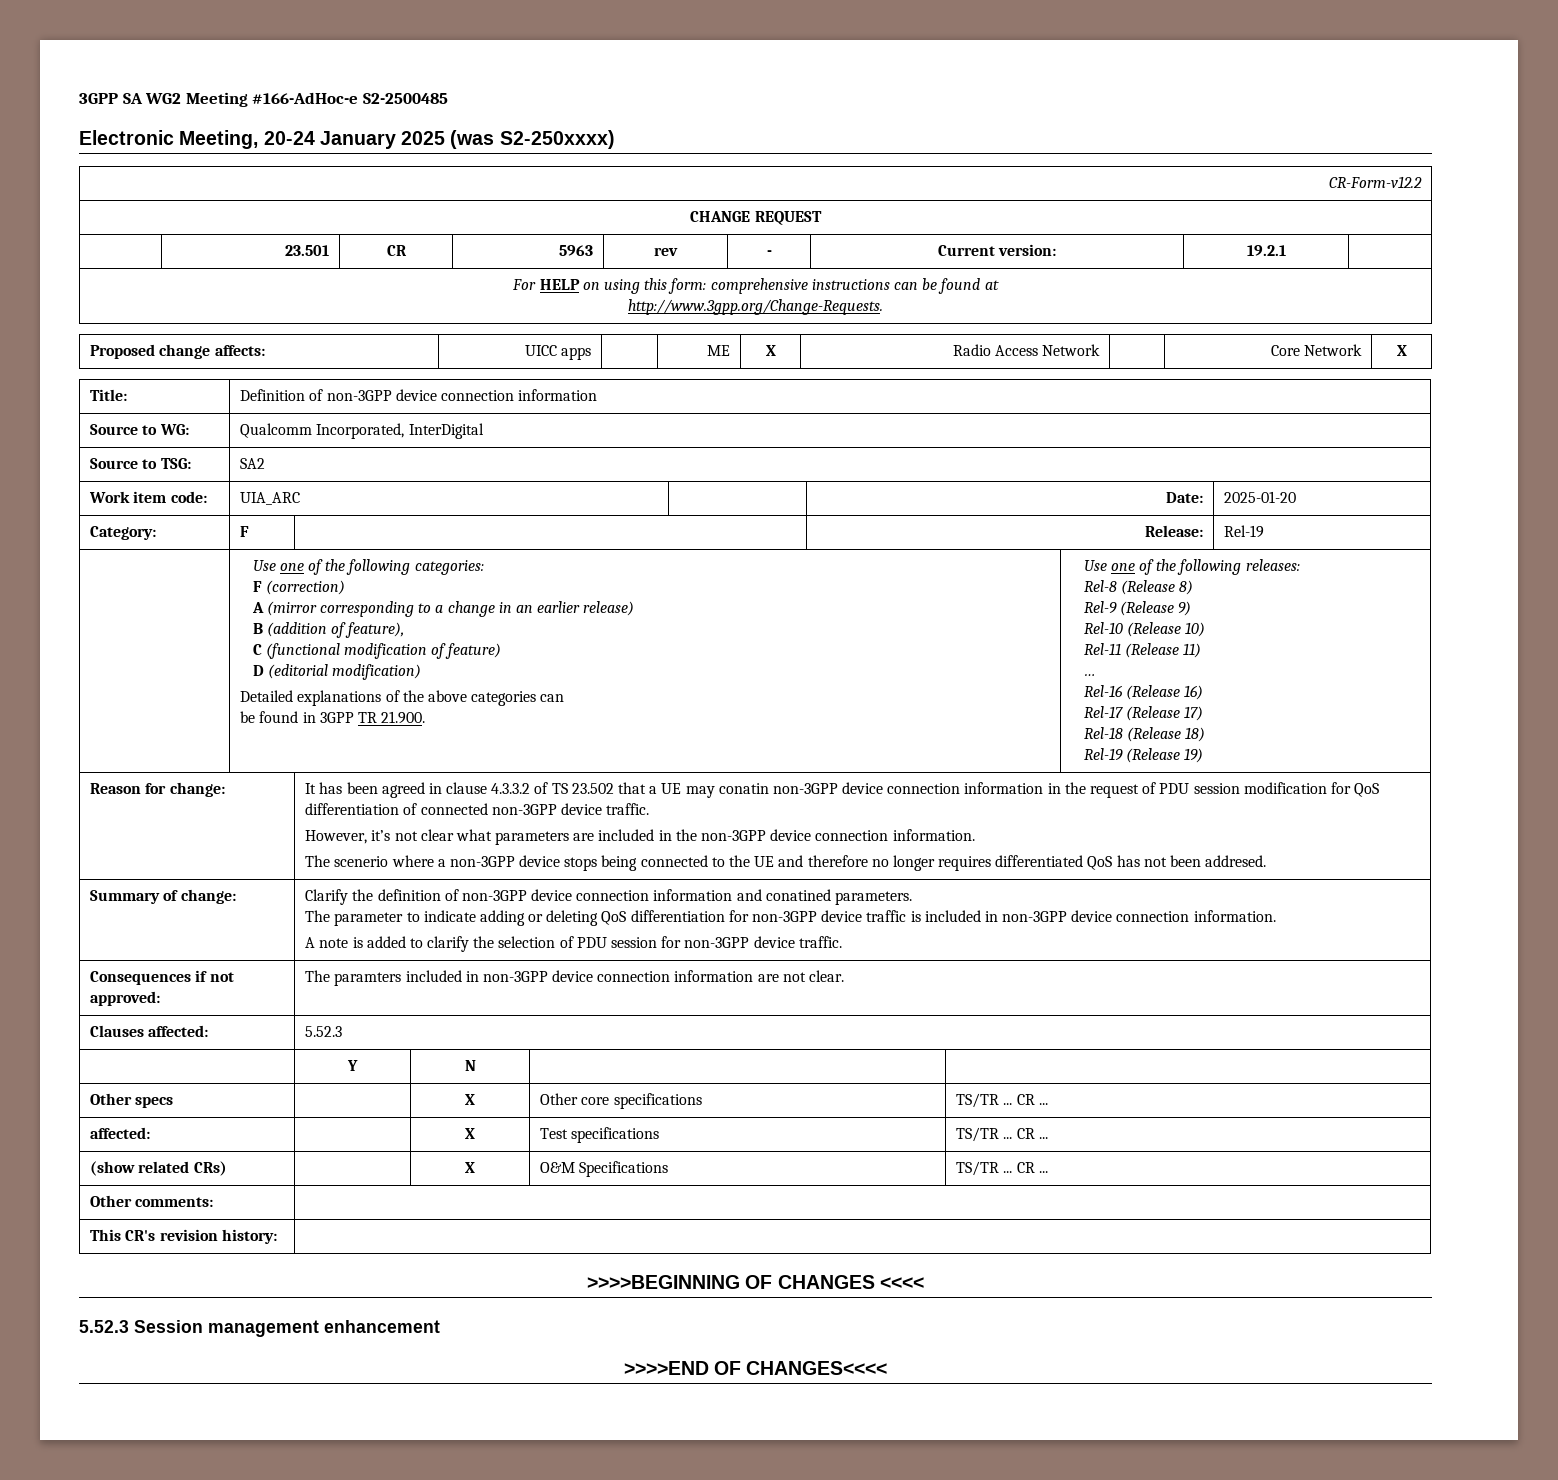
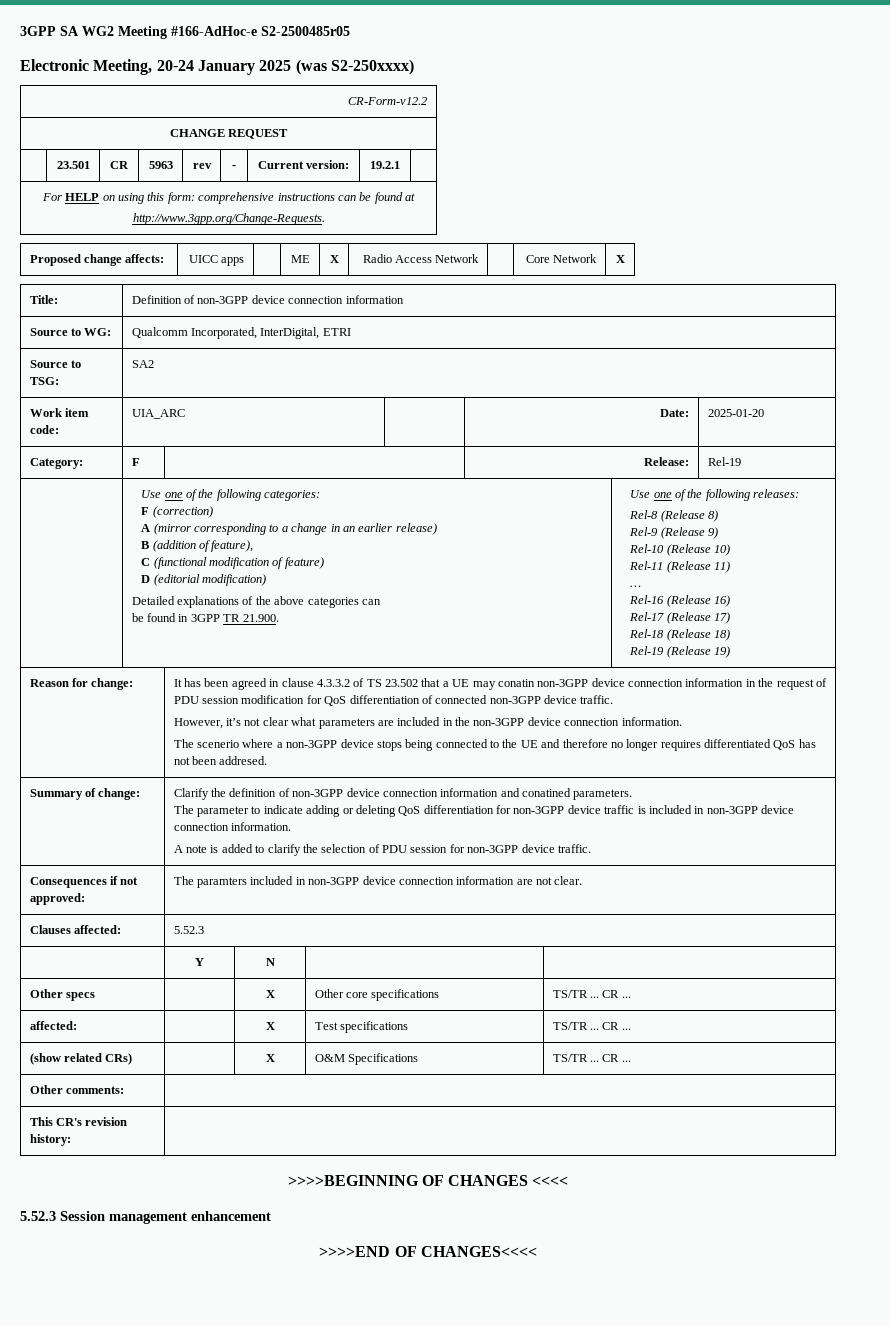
- 3GPP SA WG2 Meeting #166-AdHoc-e S2-2500485
+ 3GPP SA WG2 Meeting #166-AdHoc-e S2-2500485r05
- Source to WG: | Qualcomm Incorporated, InterDigital
+ Source to WG: | Qualcomm Incorporated, InterDigital, ETRI

